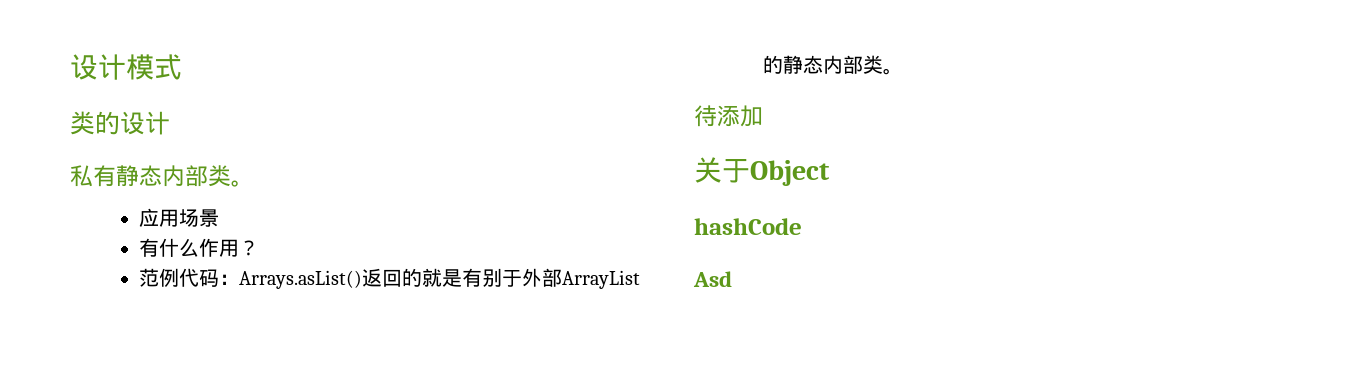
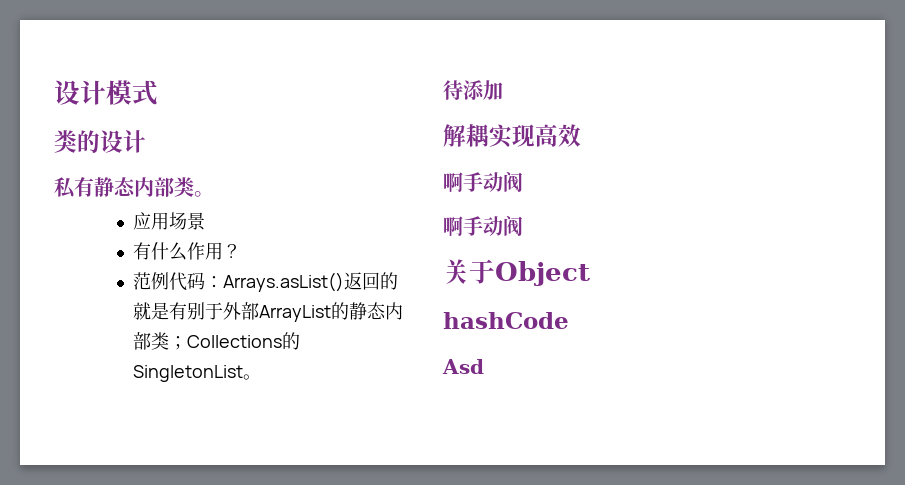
- 范例代码：Arrays.asList()返回的就是有别于外部ArrayList的静态内部类。
+ 范例代码：Arrays.asList()返回的就是有别于外部ArrayList的静态内部类；Collections的SingletonList。
+ 解耦实现高效
+ 啊手动阀
+ 啊手动阀

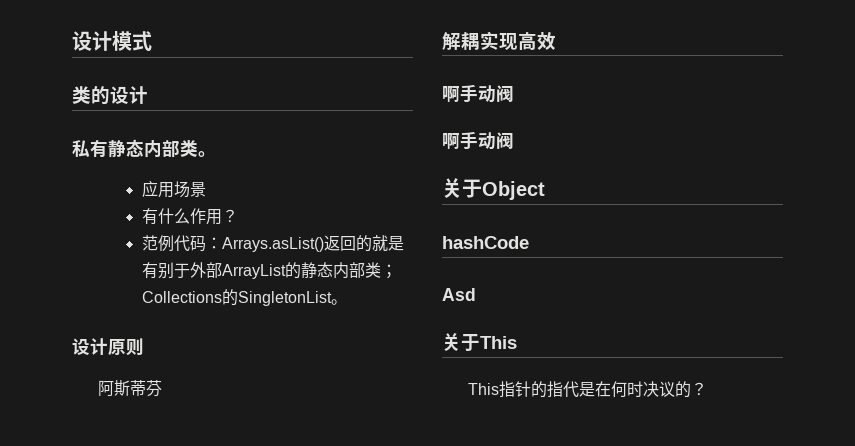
- 待添加
+ 设计原则
+ 阿斯蒂芬
+ 关于This
+ This指针的指代是在何时决议的？

